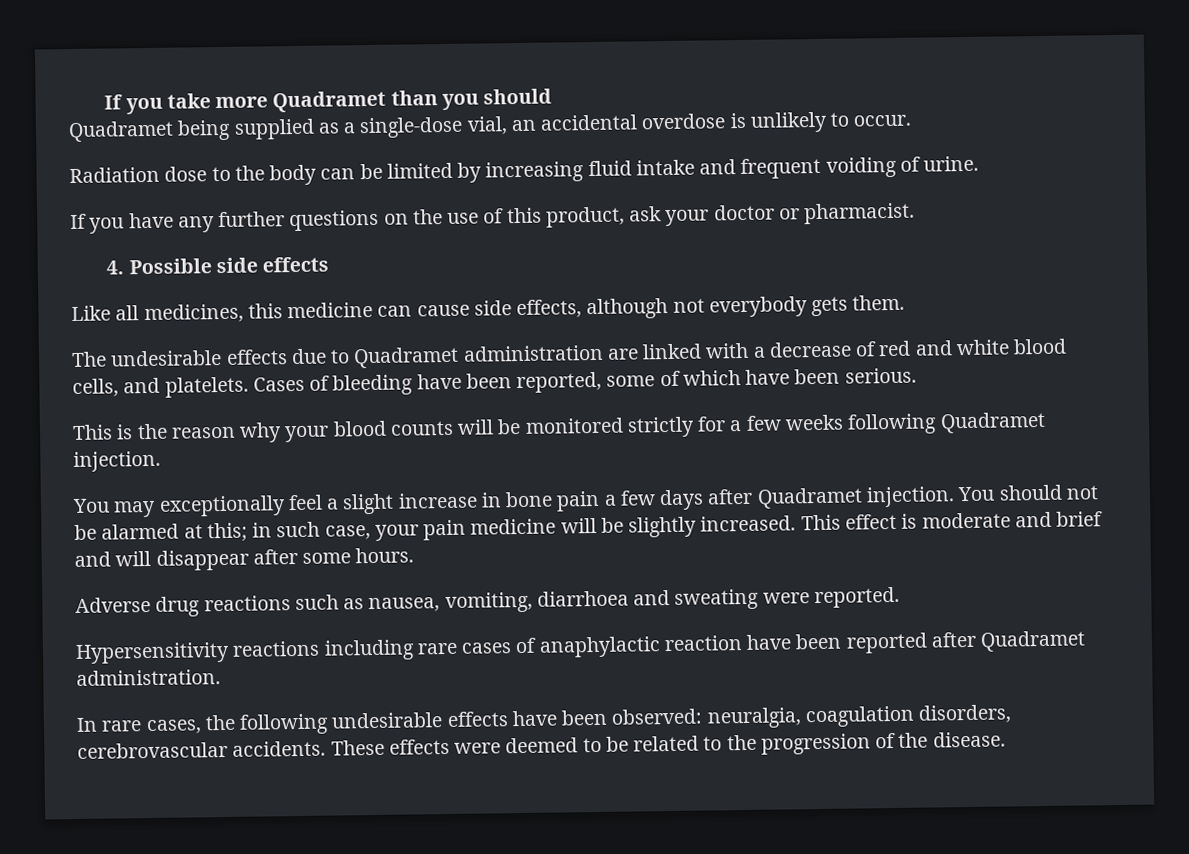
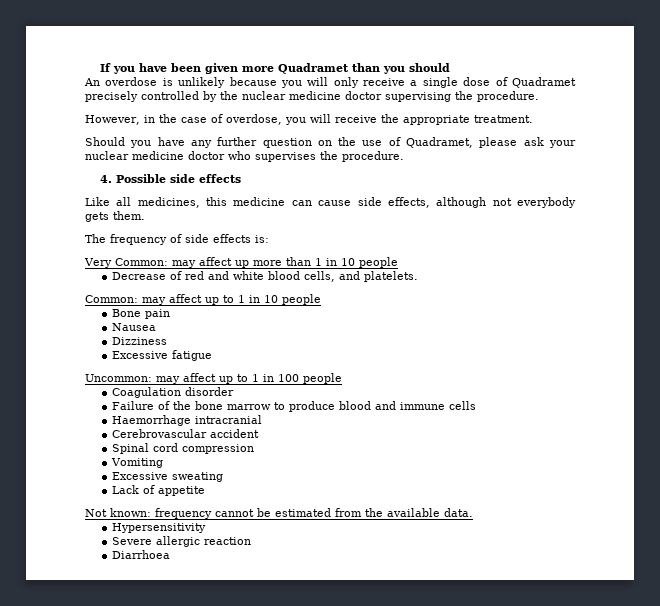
- If you take more Quadramet than you should
+ If you have been given more Quadramet than you should
- Quadramet being supplied as a single-dose vial, an accidental overdose is unlikely to occur.
- Radiation dose to the body can be limited by increasing fluid intake and frequent voiding of urine.
- If you have any further questions on the use of this product, ask your doctor or pharmacist.
+ An overdose is unlikely because you will only receive a single dose of Quadramet precisely controlled by the nuclear medicine doctor supervising the procedure.
+ However, in the case of overdose, you will receive the appropriate treatment.
+ Should you have any further question on the use of Quadramet, please ask your nuclear medicine doctor who supervises the procedure.
- The undesirable effects due to Quadramet administration are linked with a decrease of red and white blood cells, and platelets. Cases of bleeding have been reported, some of which have been serious.
- This is the reason why your blood counts will be monitored strictly for a few weeks following Quadramet injection.
- You may exceptionally feel a slight increase in bone pain a few days after Quadramet injection. You should not be alarmed at this; in such case, your pain medicine will be slightly increased. This effect is moderate and brief and will disappear after some hours.
- Adverse drug reactions such as nausea, vomiting, diarrhoea and sweating were reported.
- Hypersensitivity reactions including rare cases of anaphylactic reaction have been reported after Quadramet administration.
- In rare cases, the following undesirable effects have been observed: neuralgia, coagulation disorders, cerebrovascular accidents. These effects were deemed to be related to the progression of the disease.
+ The frequency of side effects is:
+ Very Common: may affect up more than 1 in 10 people
+ Decrease of red and white blood cells, and platelets.
+ Common: may affect up to 1 in 10 people
+ Bone pain
+ Nausea
+ Dizziness
+ Excessive fatigue
+ Uncommon: may affect up to 1 in 100 people
+ Coagulation disorder
+ Failure of the bone marrow to produce blood and immune cells
+ Haemorrhage intracranial
+ Cerebrovascular accident
+ Spinal cord compression
+ Vomiting
+ Excessive sweating
+ Lack of appetite
+ Not known: frequency cannot be estimated from the available data.
+ Hypersensitivity
+ Severe allergic reaction
+ Diarrhoea

